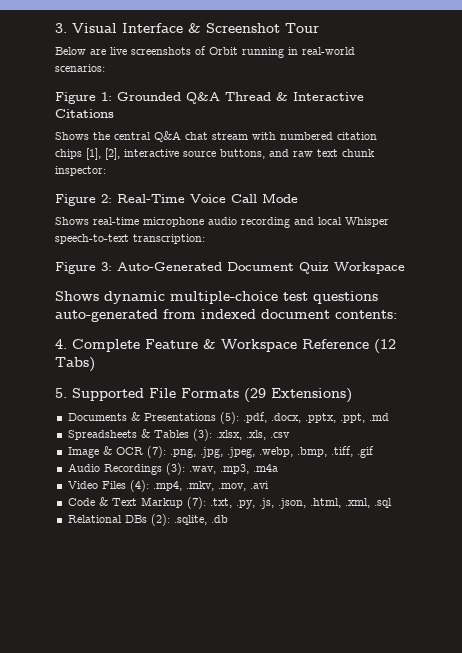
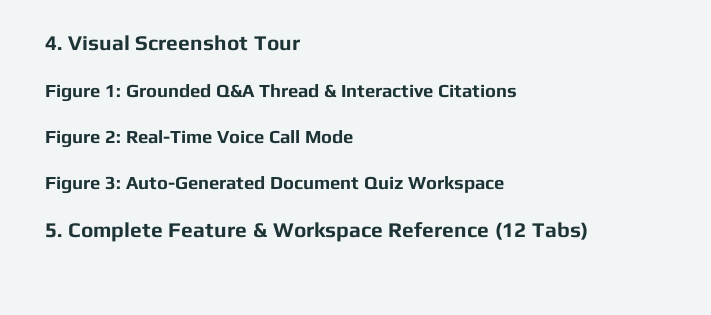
- 3. Visual Interface & Screenshot Tour
- Below are live screenshots of Orbit running in real-world scenarios:
+ 4. Visual Screenshot Tour
- Shows the central Q&A chat stream with numbered citation chips [1], [2], interactive source buttons, and raw text chunk inspector:
- Shows real-time microphone audio recording and local Whisper speech-to-text transcription:
- Shows dynamic multiple-choice test questions auto-generated from indexed document contents:
- 4. Complete Feature & Workspace Reference (12 Tabs)
+ 5. Complete Feature & Workspace Reference (12 Tabs)
- 5. Supported File Formats (29 Extensions)
- Documents & Presentations (5): .pdf, .docx, .pptx, .ppt, .md
- Spreadsheets & Tables (3): .xlsx, .xls, .csv
- Image & OCR (7): .png, .jpg, .jpeg, .webp, .bmp, .tiff, .gif
- Audio Recordings (3): .wav, .mp3, .m4a
- Video Files (4): .mp4, .mkv, .mov, .avi
- Code & Text Markup (7): .txt, .py, .js, .json, .html, .xml, .sql
- Relational DBs (2): .sqlite, .db

